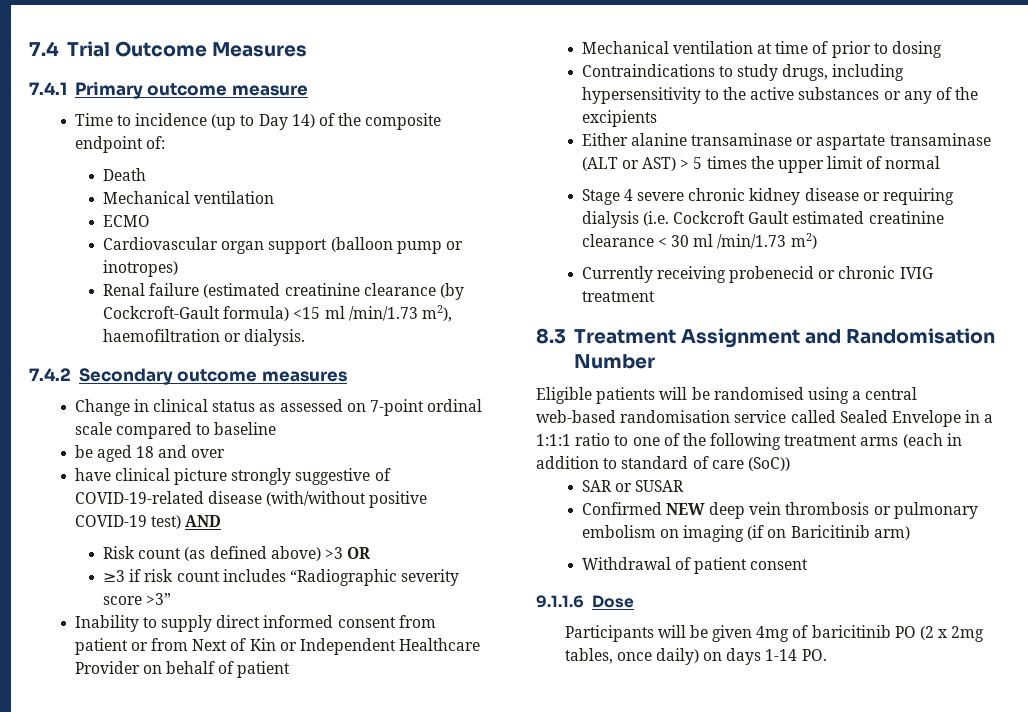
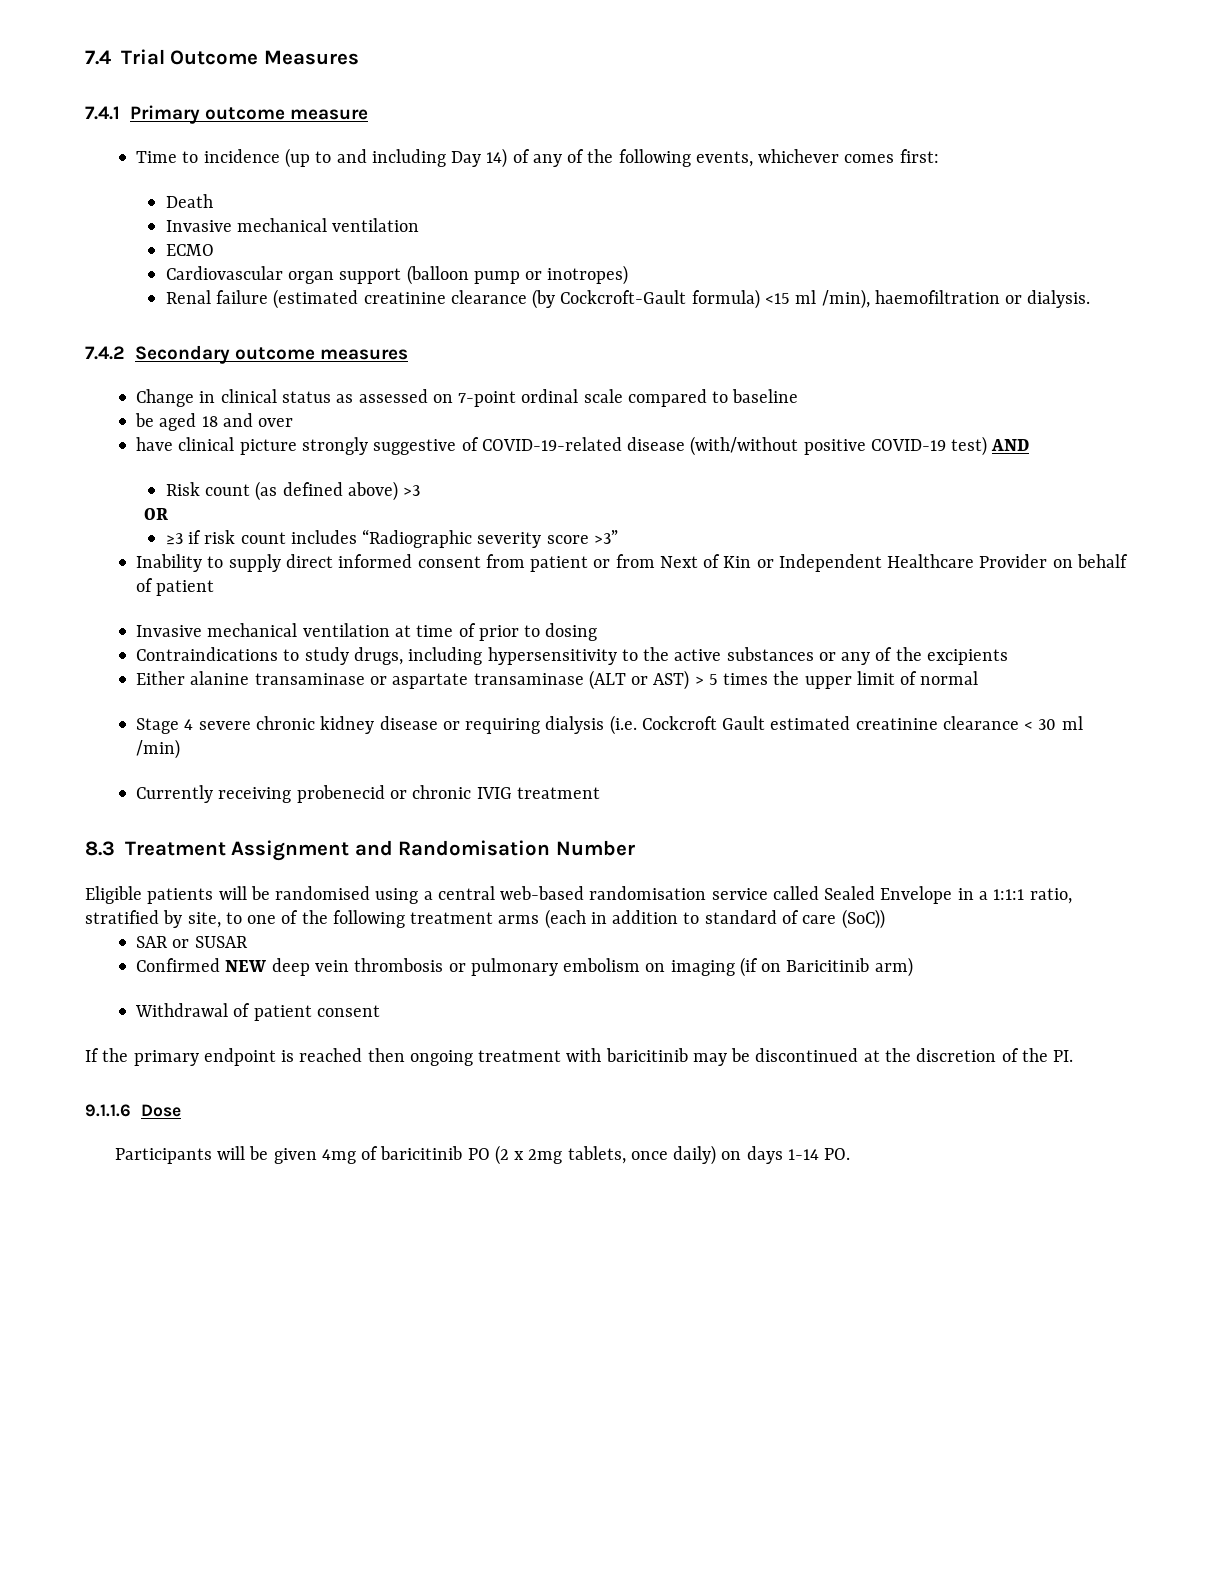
- Time to incidence (up to Day 14) of the composite endpoint of:
+ Time to incidence (up to and including Day 14) of any of the following events, whichever comes first:
  Death
- Mechanical ventilation
+ Invasive mechanical ventilation
- Renal failure (estimated creatinine clearance (by Cockcroft-Gault formula) <15 ml /min/1.73 m2), haemofiltration or dialysis.
+ Renal failure (estimated creatinine clearance (by Cockcroft-Gault formula) <15 ml /min), haemofiltration or dialysis.
- Risk count (as defined above) >3 OR
+ Risk count (as defined above) >3
+ OR
- Mechanical ventilation at time of prior to dosing
+ Invasive mechanical ventilation at time of prior to dosing
- Stage 4 severe chronic kidney disease or requiring dialysis (i.e. Cockcroft Gault estimated creatinine clearance < 30 ml /min/1.73 m2)
+ Stage 4 severe chronic kidney disease or requiring dialysis (i.e. Cockcroft Gault estimated creatinine clearance < 30 ml /min)
- Eligible patients will be randomised using a central web-based randomisation service called Sealed Envelope in a 1:1:1 ratio to one of the following treatment arms (each in addition to standard of care (SoC))
+ Eligible patients will be randomised using a central web-based randomisation service called Sealed Envelope in a 1:1:1 ratio, stratified by site, to one of the following treatment arms (each in addition to standard of care (SoC))
+ If the primary endpoint is reached then ongoing treatment with baricitinib may be discontinued at the discretion of the PI.
- Participants will be given 4mg of baricitinib PO (2 x 2mg tables, once daily) on days 1-14 PO.
+ Participants will be given 4mg of baricitinib PO (2 x 2mg tablets, once daily) on days 1-14 PO.

